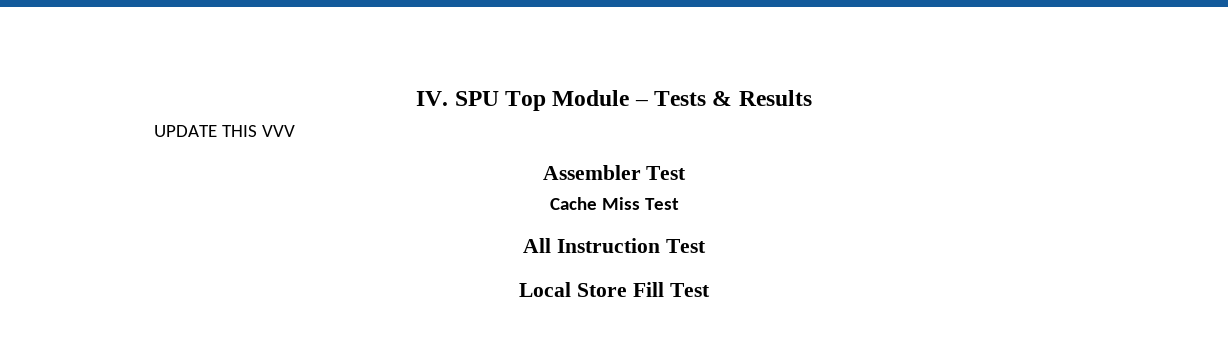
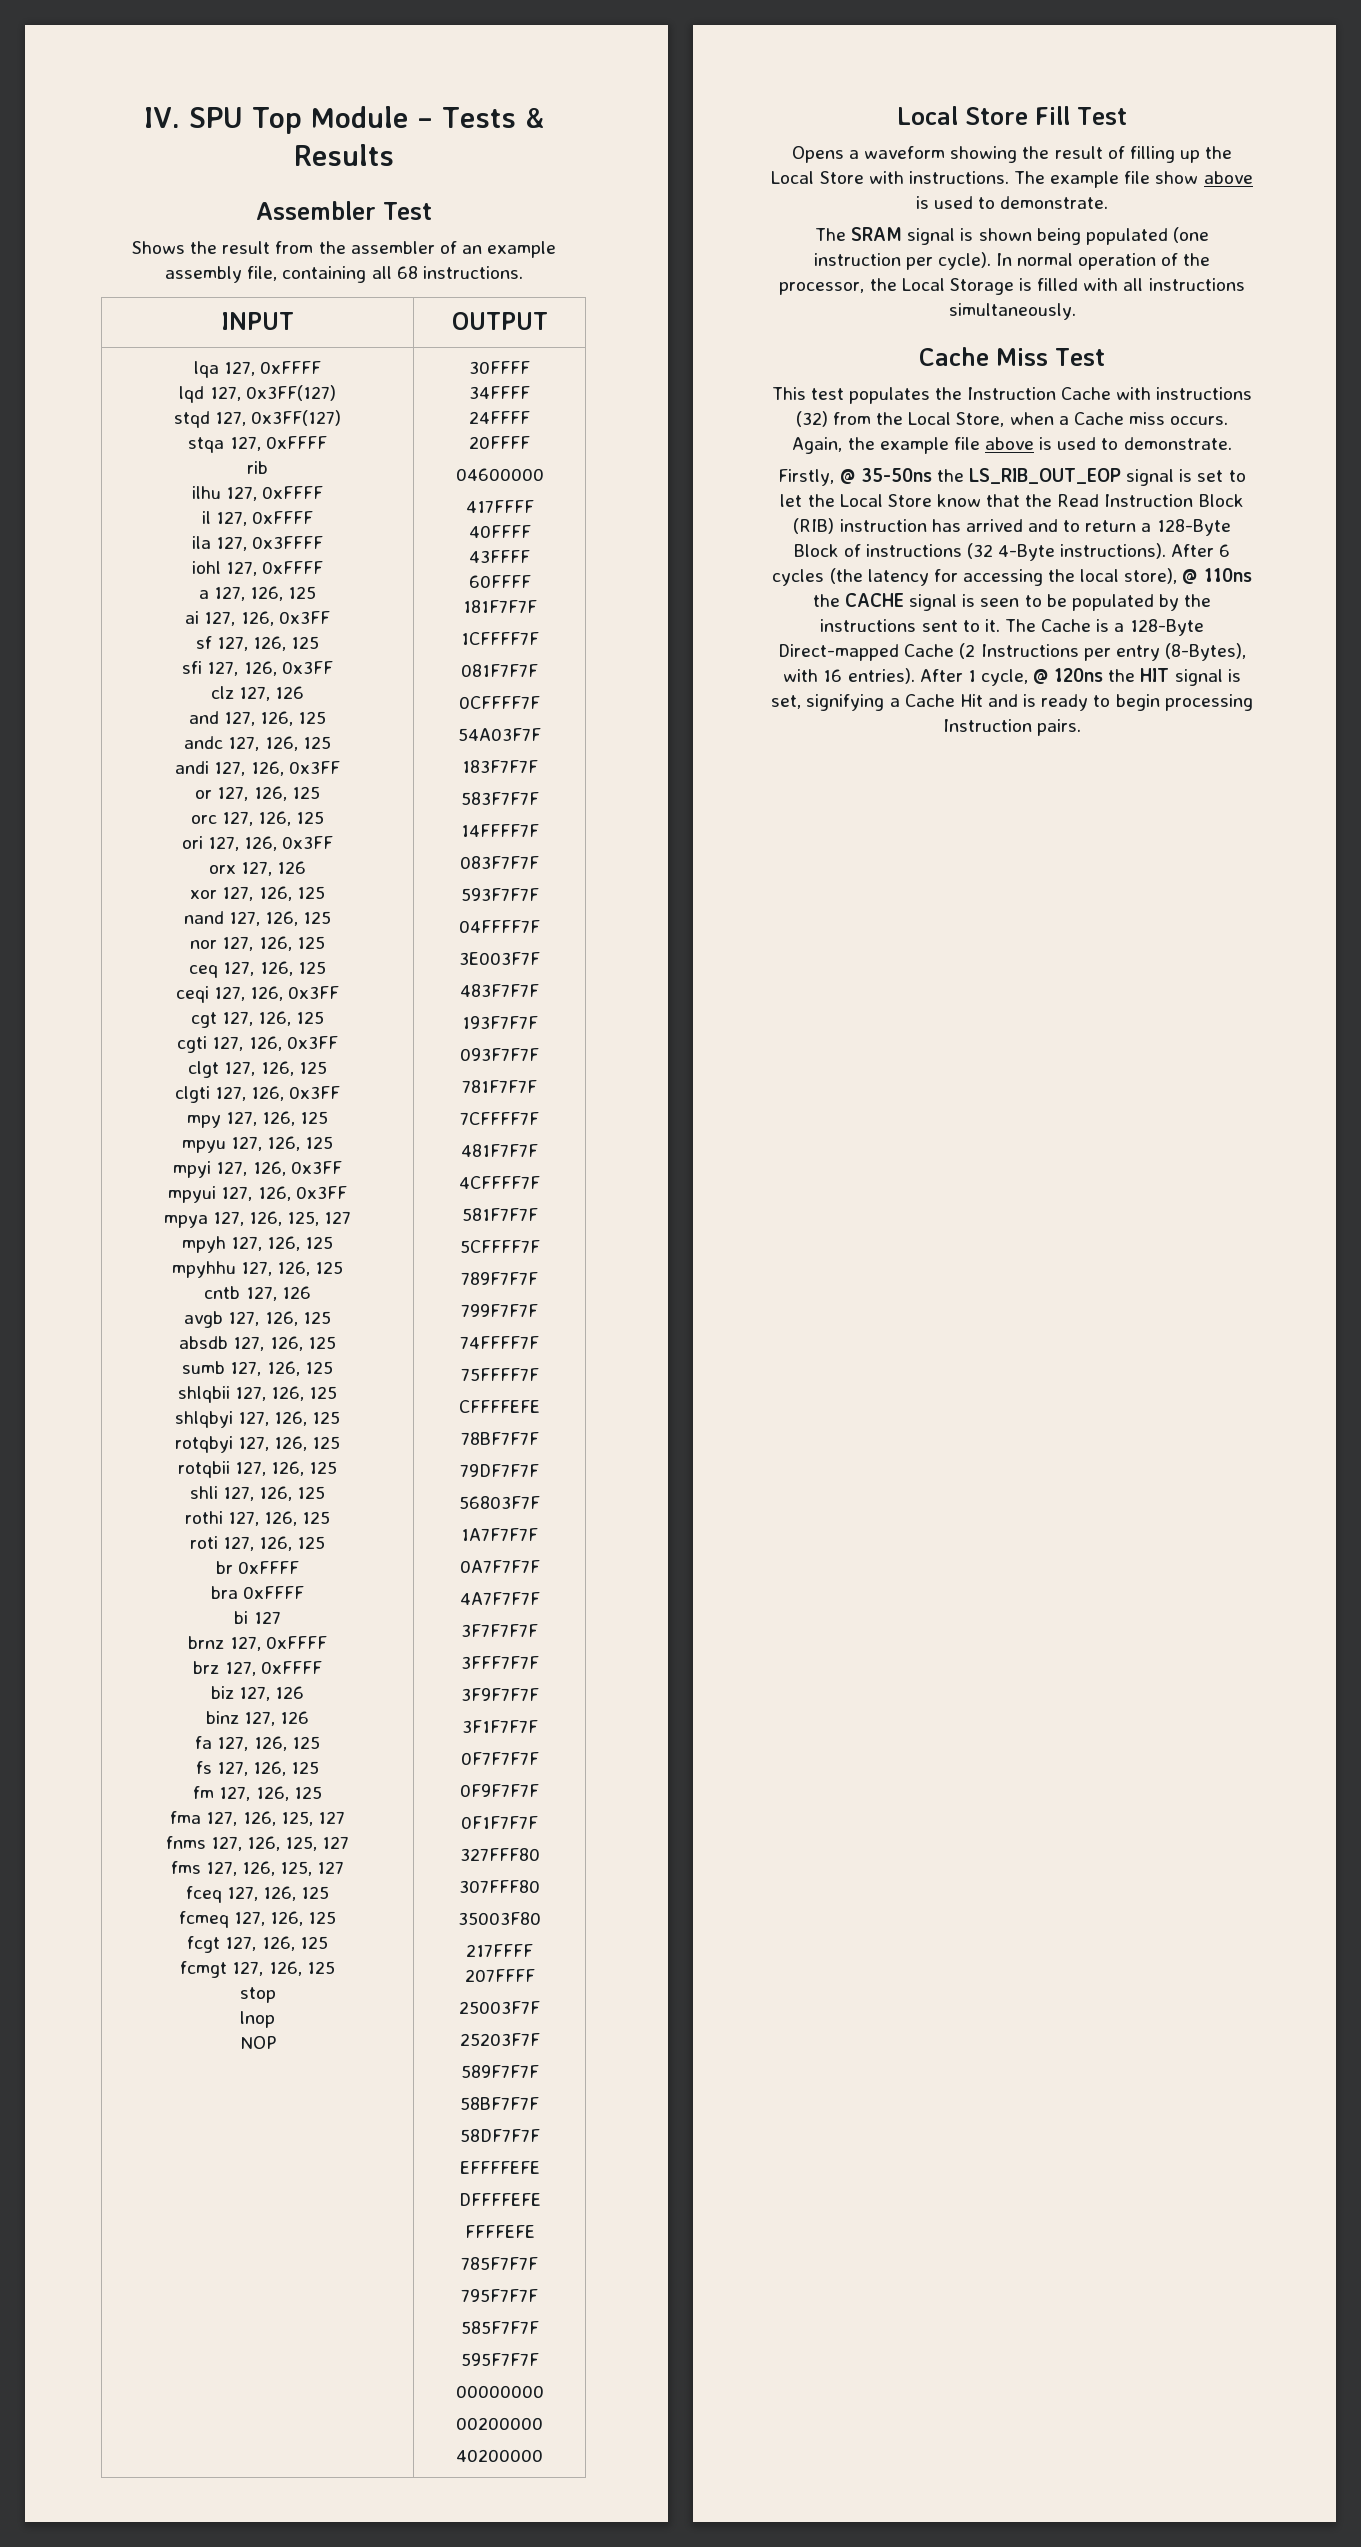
- UPDATE THIS VVV
+ Shows the result from the assembler of an example assembly file, containing all 68 instructions.
+ INPUT | OUTPUT
+ lqa 127, 0xFFFF
+ lqd 127, 0x3FF(127)
+ stqd 127, 0x3FF(127)
+ stqa 127, 0xFFFF
+ rib
+ ilhu 127, 0xFFFF
+ il 127, 0xFFFF
+ ila 127, 0x3FFFF
+ iohl 127, 0xFFFF
+ a 127, 126, 125
+ ai 127, 126, 0x3FF
+ sf 127, 126, 125
+ sfi 127, 126, 0x3FF
+ clz 127, 126
+ and 127, 126, 125
+ andc 127, 126, 125
+ andi 127, 126, 0x3FF
+ or 127, 126, 125
+ orc 127, 126, 125
+ ori 127, 126, 0x3FF
+ orx 127, 126
+ xor 127, 126, 125
+ nand 127, 126, 125
+ nor 127, 126, 125
+ ceq 127, 126, 125
+ ceqi 127, 126, 0x3FF
+ cgt 127, 126, 125
+ cgti 127, 126, 0x3FF
+ clgt 127, 126, 125
+ clgti 127, 126, 0x3FF
+ mpy 127, 126, 125
+ mpyu 127, 126, 125
+ mpyi 127, 126, 0x3FF
+ mpyui 127, 126, 0x3FF
+ mpya 127, 126, 125, 127
+ mpyh 127, 126, 125
+ mpyhhu 127, 126, 125
+ cntb 127, 126
+ avgb 127, 126, 125
+ absdb 127, 126, 125
+ sumb 127, 126, 125
+ shlqbii 127, 126, 125
+ shlqbyi 127, 126, 125
+ rotqbyi 127, 126, 125
+ rotqbii 127, 126, 125
+ shli 127, 126, 125
+ rothi 127, 126, 125
+ roti 127, 126, 125
+ br 0xFFFF
+ bra 0xFFFF
+ bi 127
+ brnz 127, 0xFFFF
+ brz 127, 0xFFFF
+ biz 127, 126
+ binz 127, 126
+ fa 127, 126, 125
+ fs 127, 126, 125
+ fm 127, 126, 125
+ fma 127, 126, 125, 127
+ fnms 127, 126, 125, 127
+ fms 127, 126, 125, 127
+ fceq 127, 126, 125
+ fcmeq 127, 126, 125
+ fcgt 127, 126, 125
+ fcmgt 127, 126, 125
+ stop
+ lnop
+ NOP | 30FFFF
+ 34FFFF
+ 24FFFF
+ 20FFFF
+ 04600000
+ 417FFFF
+ 40FFFF
+ 43FFFF
+ 60FFFF
+ 181F7F7F
+ 1CFFFF7F
+ 081F7F7F
+ 0CFFFF7F
+ 54A03F7F
+ 183F7F7F
+ 583F7F7F
+ 14FFFF7F
+ 083F7F7F
+ 593F7F7F
+ 04FFFF7F
+ 3E003F7F
+ 483F7F7F
+ 193F7F7F
+ 093F7F7F
+ 781F7F7F
+ 7CFFFF7F
+ 481F7F7F
+ 4CFFFF7F
+ 581F7F7F
+ 5CFFFF7F
+ 789F7F7F
+ 799F7F7F
+ 74FFFF7F
+ 75FFFF7F
+ CFFFFEFE
+ 78BF7F7F
+ 79DF7F7F
+ 56803F7F
+ 1A7F7F7F
+ 0A7F7F7F
+ 4A7F7F7F
+ 3F7F7F7F
+ 3FFF7F7F
+ 3F9F7F7F
+ 3F1F7F7F
+ 0F7F7F7F
+ 0F9F7F7F
+ 0F1F7F7F
+ 327FFF80
+ 307FFF80
+ 35003F80
+ 217FFFF
+ 207FFFF
+ 25003F7F
+ 25203F7F
+ 589F7F7F
+ 58BF7F7F
+ 58DF7F7F
+ EFFFFEFE
+ DFFFFEFE
+ FFFFEFE
+ 785F7F7F
+ 795F7F7F
+ 585F7F7F
+ 595F7F7F
+ 00000000
+ 00200000
+ 40200000
+ Local Store Fill Test
+ Opens a waveform showing the result of filling up the Local Store with instructions. The example file show above is used to demonstrate.
+ The SRAM signal is shown being populated (one instruction per cycle). In normal operation of the processor, the Local Storage is filled with all instructions simultaneously.
  Cache Miss Test
- All Instruction Test
- Local Store Fill Test
+ This test populates the Instruction Cache with instructions (32) from the Local Store, when a Cache miss occurs. Again, the example file above is used to demonstrate.
+ Firstly, @ 35-50ns the LS_RIB_OUT_EOP signal is set to let the Local Store know that the Read Instruction Block (RIB) instruction has arrived and to return a 128-Byte Block of instructions (32 4-Byte instructions). After 6 cycles (the latency for accessing the local store), @ 110ns the CACHE signal is seen to be populated by the instructions sent to it. The Cache is a 128-Byte Direct-mapped Cache (2 Instructions per entry (8-Bytes), with 16 entries). After 1 cycle, @ 120ns the HIT signal is set, signifying a Cache Hit and is ready to begin processing Instruction pairs.

